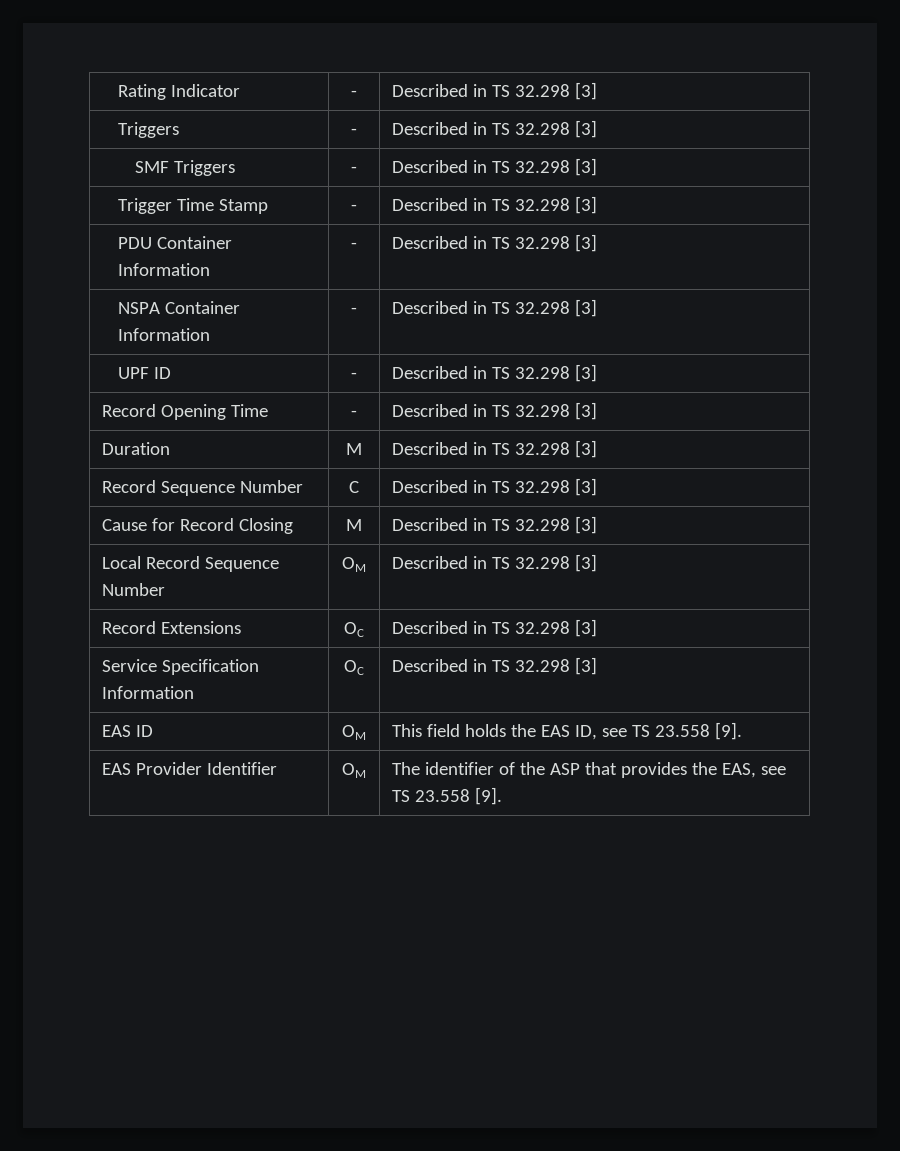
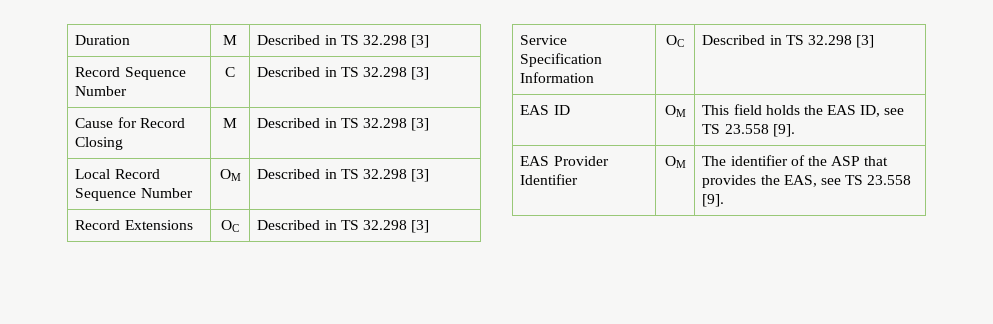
- Rating Indicator | - | Described in TS 32.298 [3]
- Triggers | - | Described in TS 32.298 [3]
- SMF Triggers | - | Described in TS 32.298 [3]
- Trigger Time Stamp | - | Described in TS 32.298 [3]
- PDU Container Information | - | Described in TS 32.298 [3]
- NSPA Container Information | - | Described in TS 32.298 [3]
- UPF ID | - | Described in TS 32.298 [3]
- Record Opening Time | - | Described in TS 32.298 [3]

